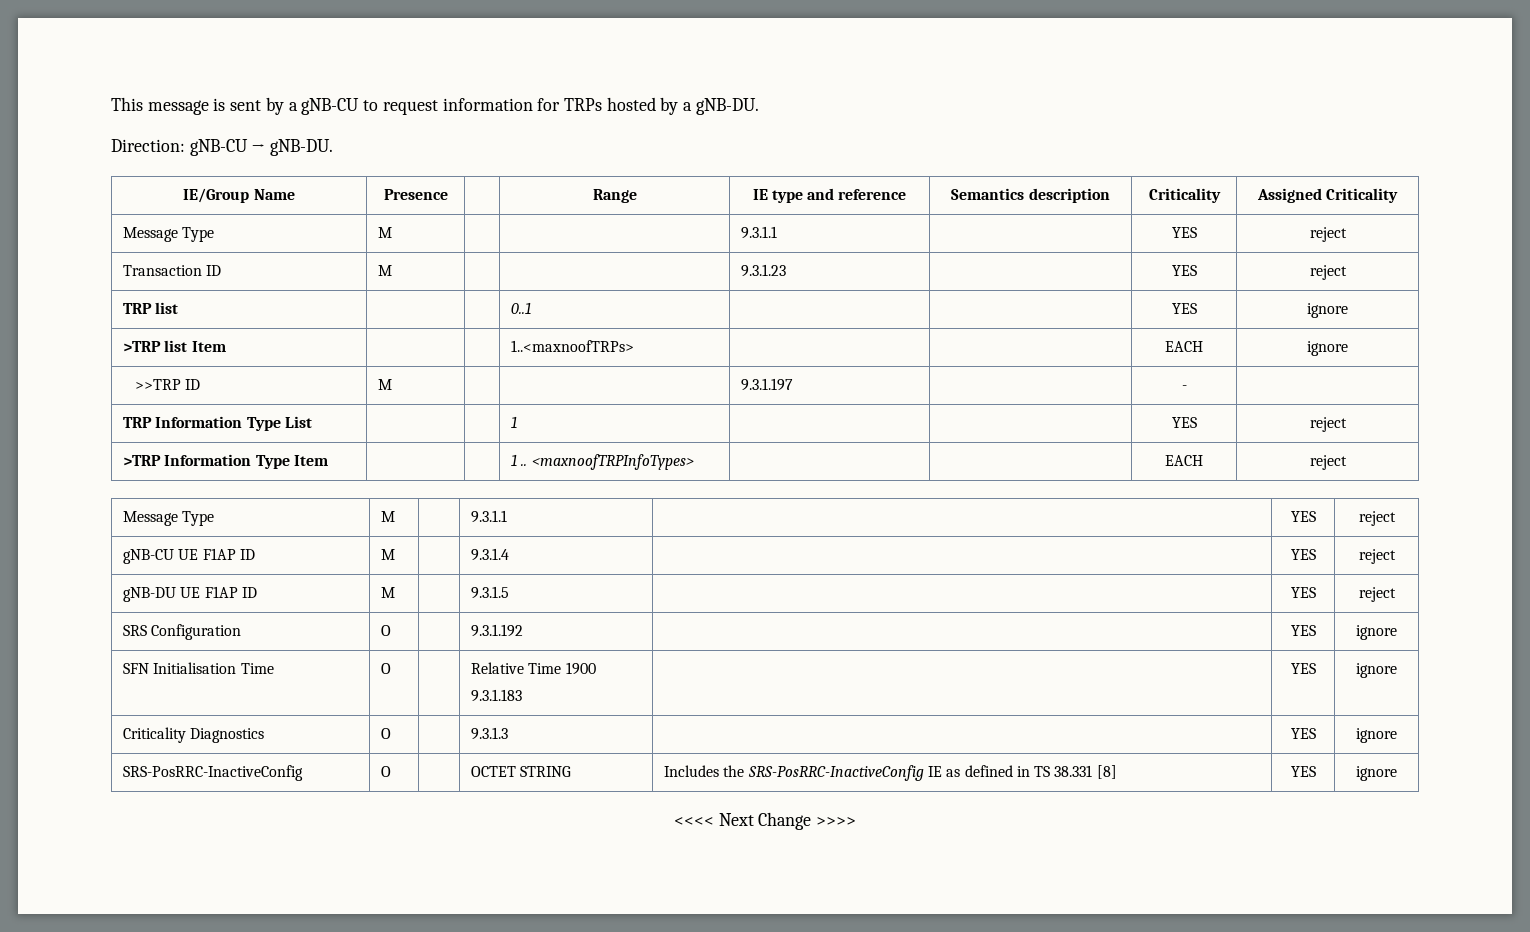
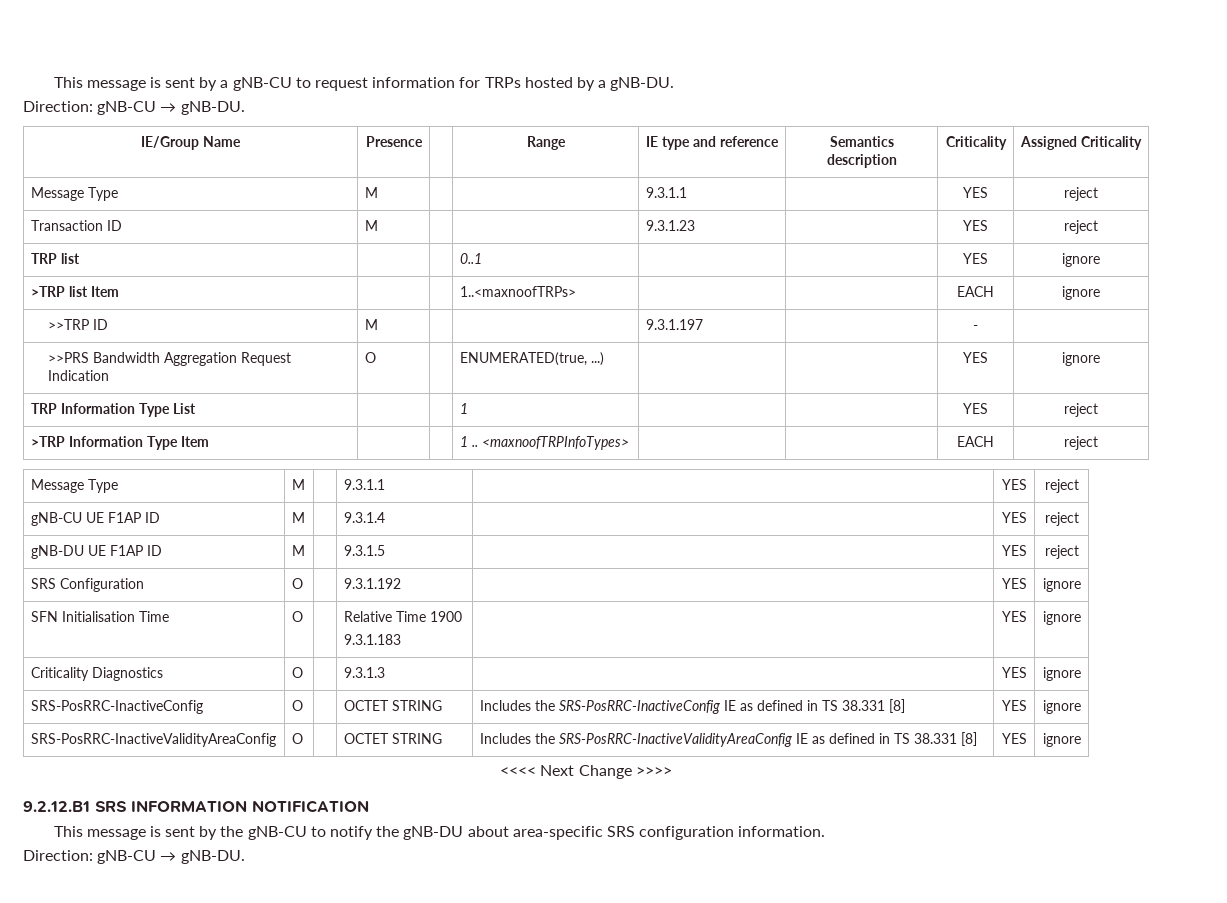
+ >>PRS Bandwidth Aggregation Request Indication | O | | ENUMERATED(true, ...) | | | YES | ignore
+ SRS-PosRRC-InactiveValidityAreaConfig | O | | OCTET STRING | Includes the SRS-PosRRC-InactiveValidityAreaConfig IE as defined in TS 38.331 [8] | YES | ignore
  <<<< Next Change >>>>
+ 9.2.12.B1 SRS INFORMATION NOTIFICATION
+ This message is sent by the gNB-CU to notify the gNB-DU about area-specific SRS configuration information.
+ Direction: gNB-CU → gNB-DU.

